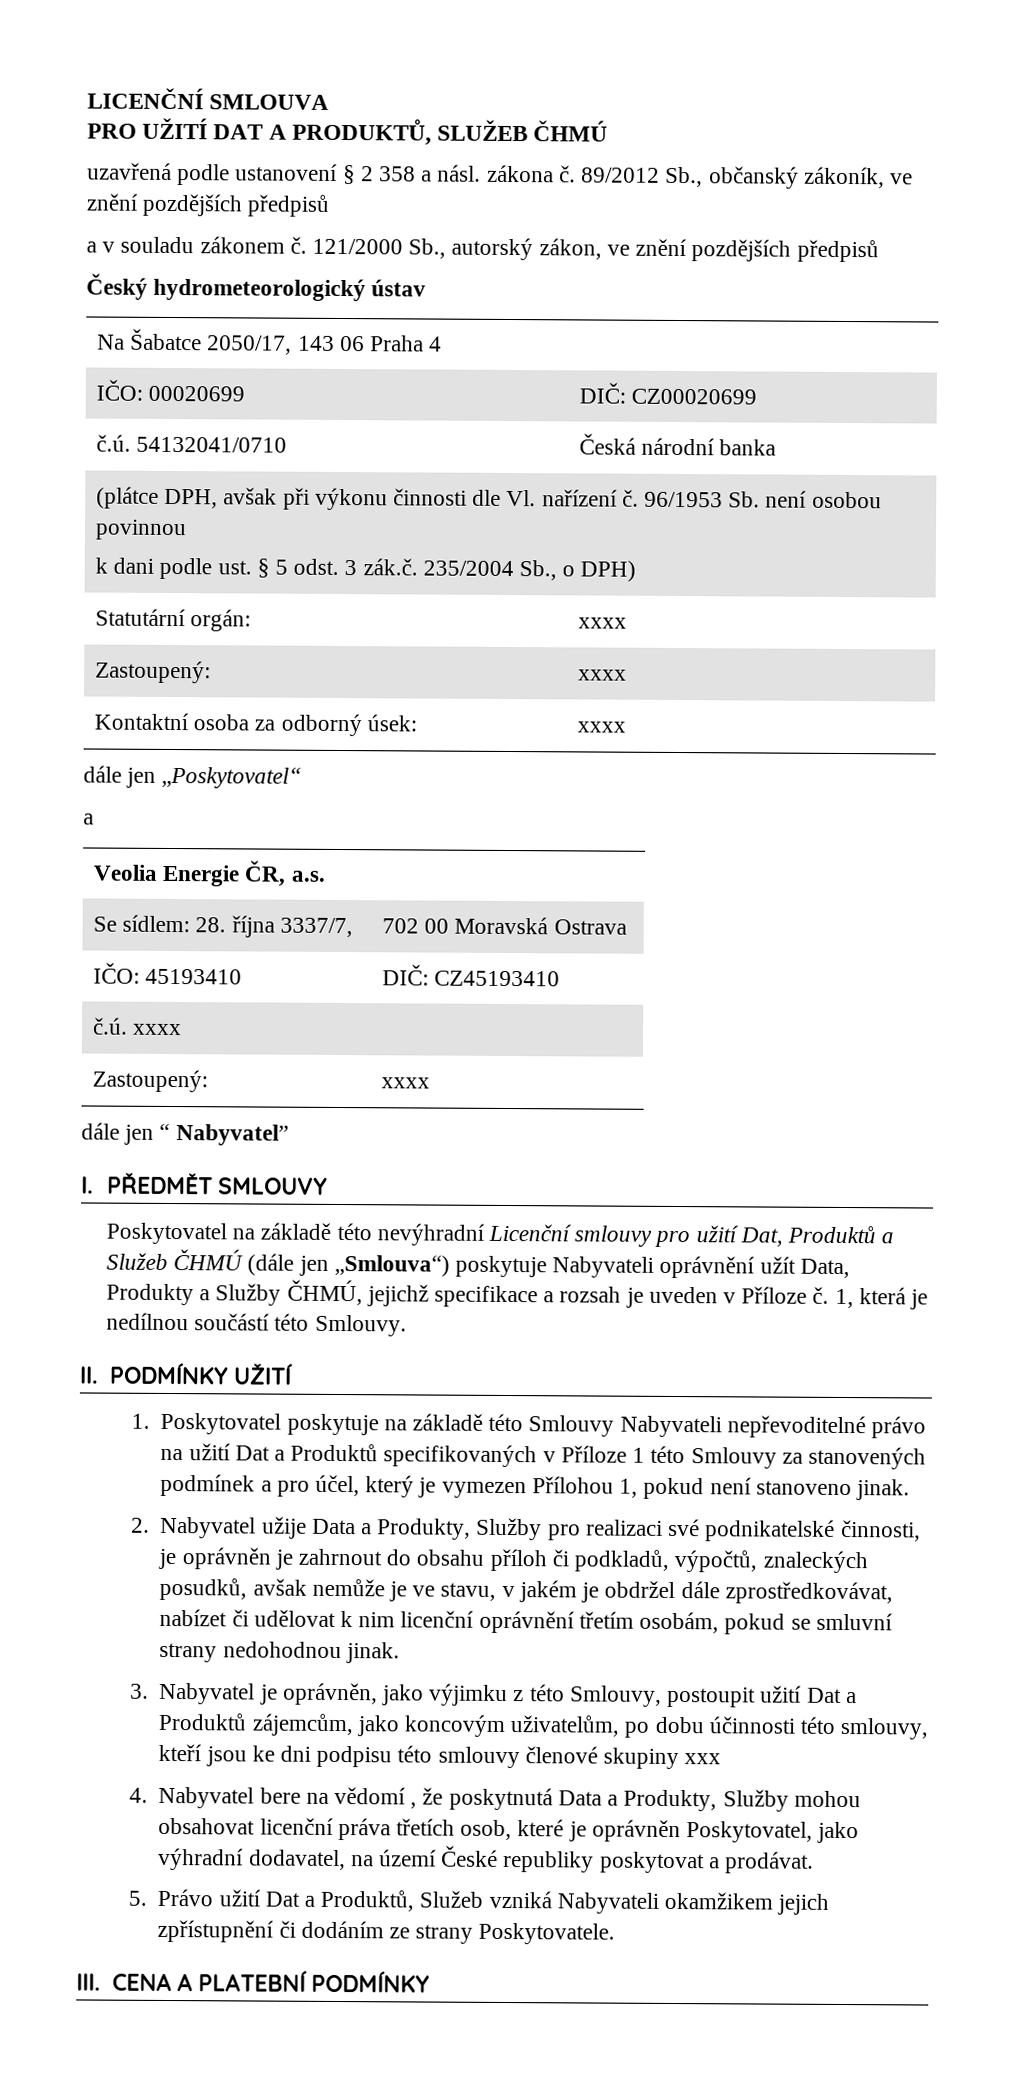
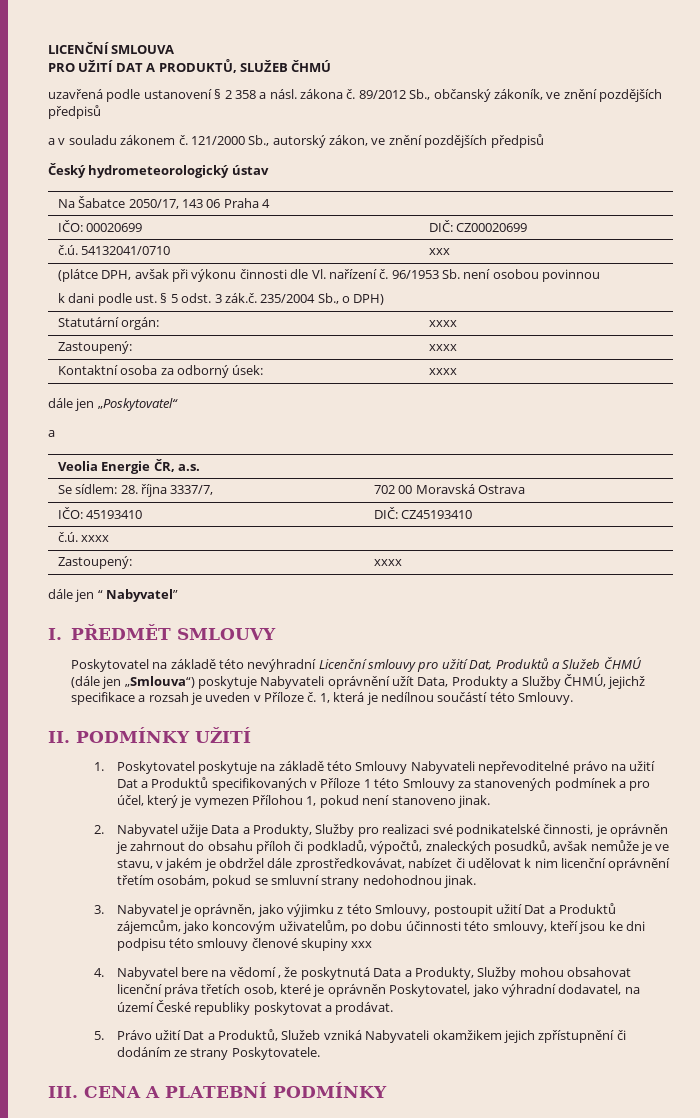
- č.ú. 54132041/0710 | Česká národní banka
+ č.ú. 54132041/0710 | xxx

